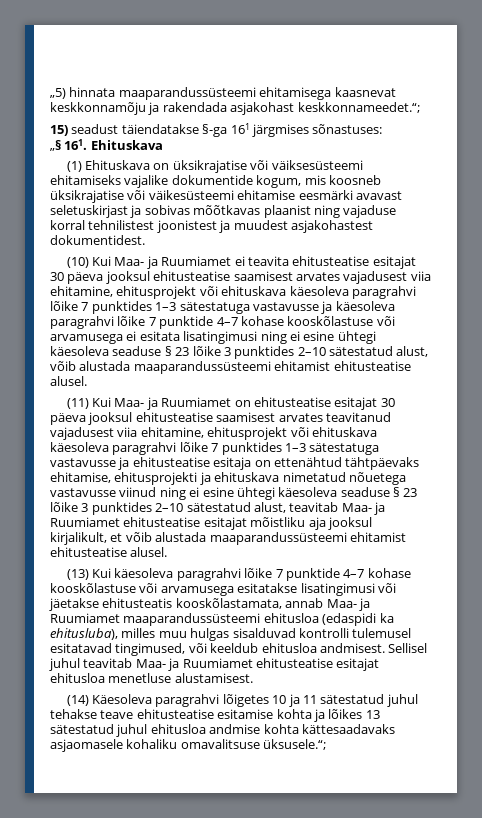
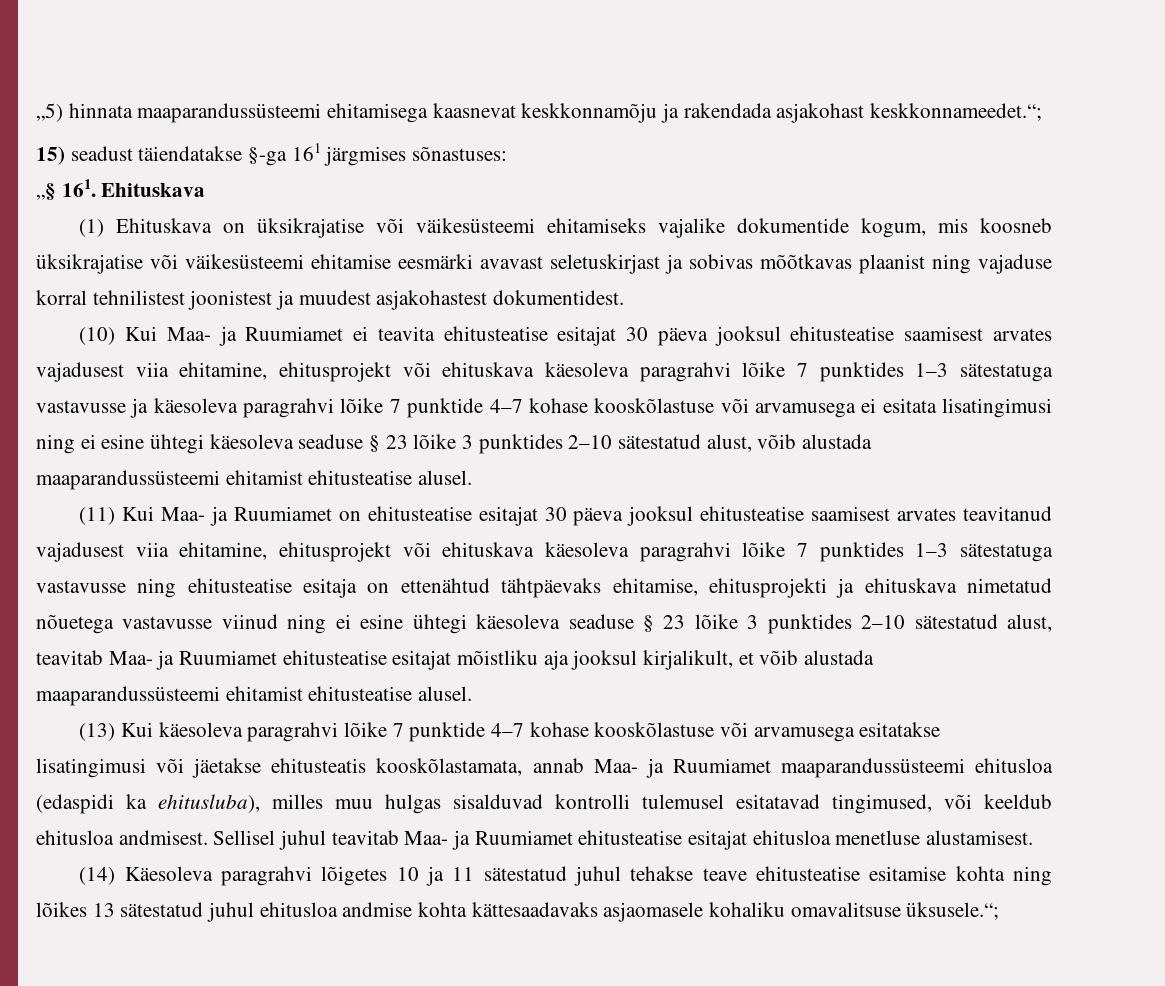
- (1) Ehituskava on üksikrajatise või väiksesüsteemi ehitamiseks vajalike dokumentide kogum, mis koosneb üksikrajatise või väikesüsteemi ehitamise eesmärki avavast seletuskirjast ja sobivas mõõtkavas plaanist ning vajaduse korral tehnilistest joonistest ja muudest asjakohastest dokumentidest.
+ (1) Ehituskava on üksikrajatise või väikesüsteemi ehitamiseks vajalike dokumentide kogum, mis koosneb üksikrajatise või väikesüsteemi ehitamise eesmärki avavast seletuskirjast ja sobivas mõõtkavas plaanist ning vajaduse korral tehnilistest joonistest ja muudest asjakohastest dokumentidest.
- (11) Kui Maa- ja Ruumiamet on ehitusteatise esitajat 30 päeva jooksul ehitusteatise saamisest arvates teavitanud vajadusest viia ehitamine, ehitusprojekt või ehituskava käesoleva paragrahvi lõike 7 punktides 1–3 sätestatuga vastavusse ja ehitusteatise esitaja on ettenähtud tähtpäevaks ehitamise, ehitusprojekti ja ehituskava nimetatud nõuetega vastavusse viinud ning ei esine ühtegi käesoleva seaduse § 23 lõike 3 punktides 2–10 sätestatud alust, teavitab Maa- ja Ruumiamet ehitusteatise esitajat mõistliku aja jooksul kirjalikult, et võib alustada maaparandussüsteemi ehitamist ehitusteatise alusel.
+ (11) Kui Maa- ja Ruumiamet on ehitusteatise esitajat 30 päeva jooksul ehitusteatise saamisest arvates teavitanud vajadusest viia ehitamine, ehitusprojekt või ehituskava käesoleva paragrahvi lõike 7 punktides 1–3 sätestatuga vastavusse ning ehitusteatise esitaja on ettenähtud tähtpäevaks ehitamise, ehitusprojekti ja ehituskava nimetatud nõuetega vastavusse viinud ning ei esine ühtegi käesoleva seaduse § 23 lõike 3 punktides 2–10 sätestatud alust, teavitab Maa- ja Ruumiamet ehitusteatise esitajat mõistliku aja jooksul kirjalikult, et võib alustada maaparandussüsteemi ehitamist ehitusteatise alusel.
- (14) Käesoleva paragrahvi lõigetes 10 ja 11 sätestatud juhul tehakse teave ehitusteatise esitamise kohta ja lõikes 13 sätestatud juhul ehitusloa andmise kohta kättesaadavaks asjaomasele kohaliku omavalitsuse üksusele.“;
+ (14) Käesoleva paragrahvi lõigetes 10 ja 11 sätestatud juhul tehakse teave ehitusteatise esitamise kohta ning lõikes 13 sätestatud juhul ehitusloa andmise kohta kättesaadavaks asjaomasele kohaliku omavalitsuse üksusele.“;

